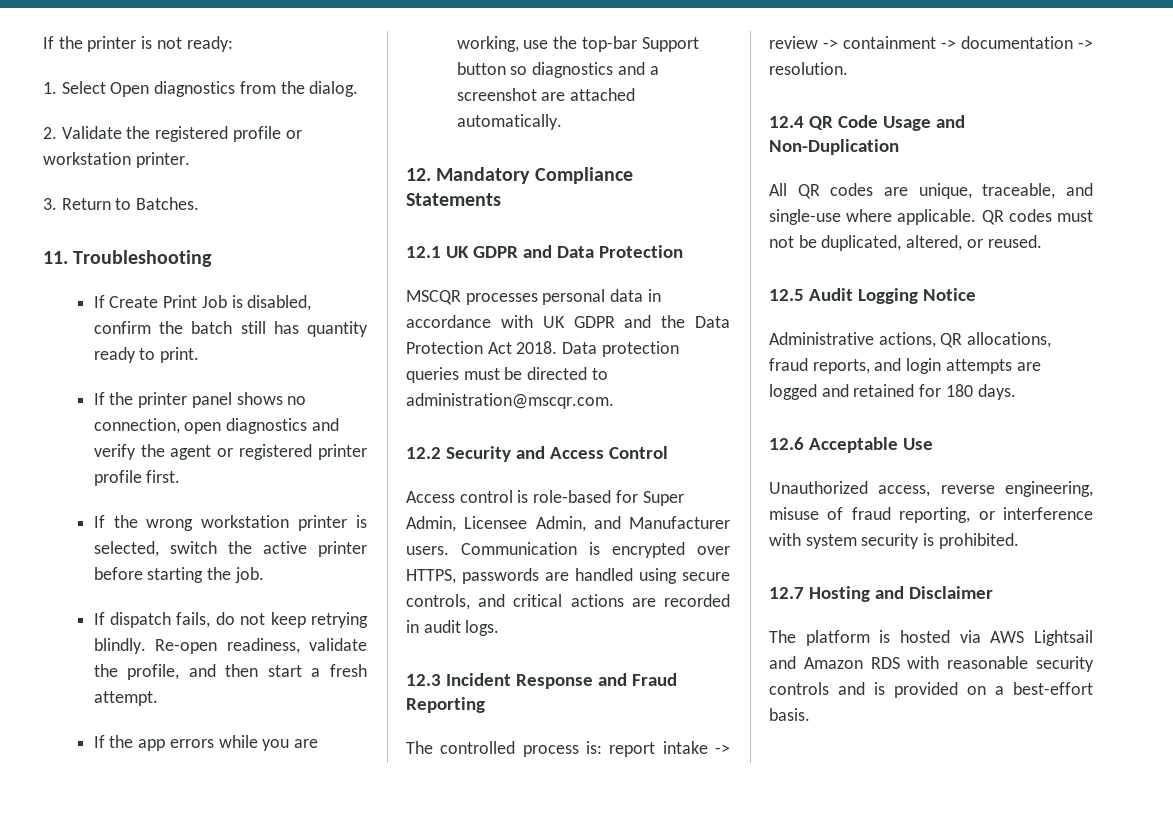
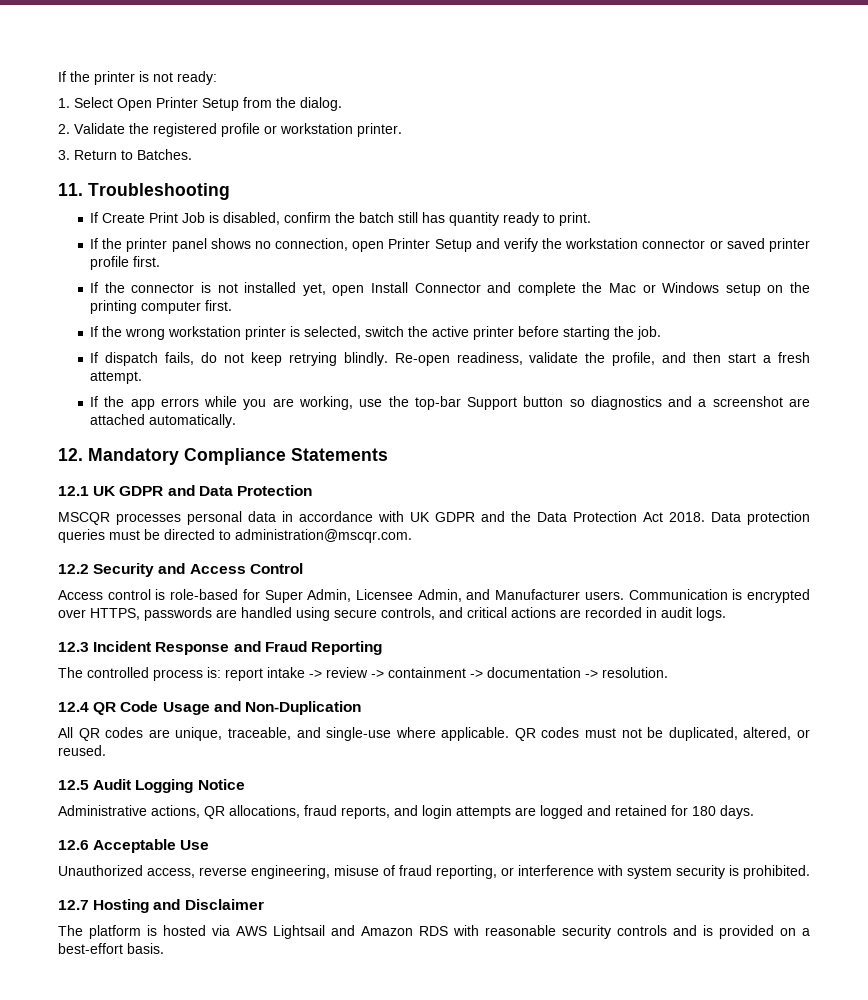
- 1. Select Open diagnostics from the dialog.
+ 1. Select Open Printer Setup from the dialog.
- If the printer panel shows no connection, open diagnostics and verify the agent or registered printer profile first.
+ If the printer panel shows no connection, open Printer Setup and verify the workstation connector or saved printer profile first.
+ If the connector is not installed yet, open Install Connector and complete the Mac or Windows setup on the printing computer first.

